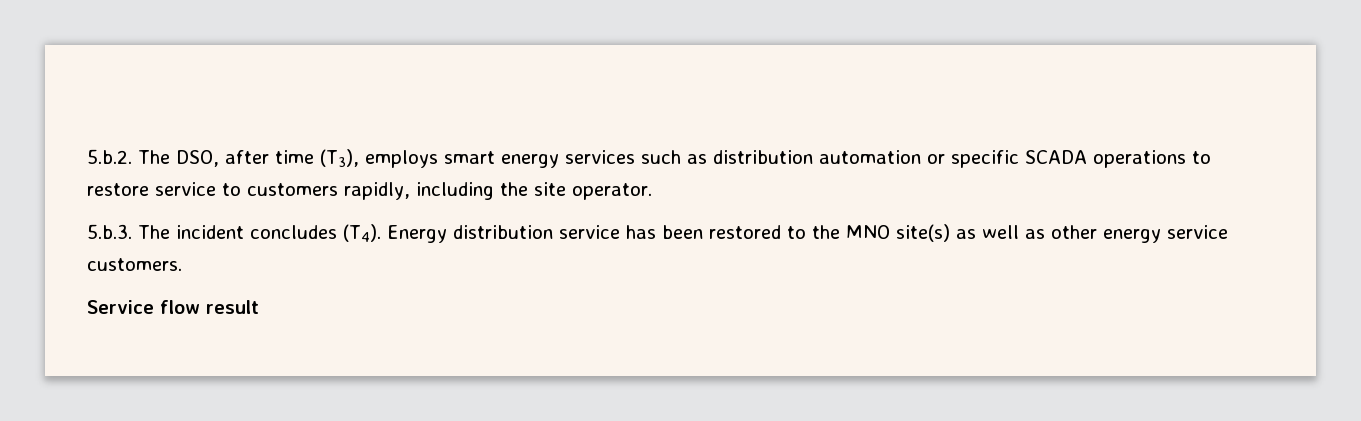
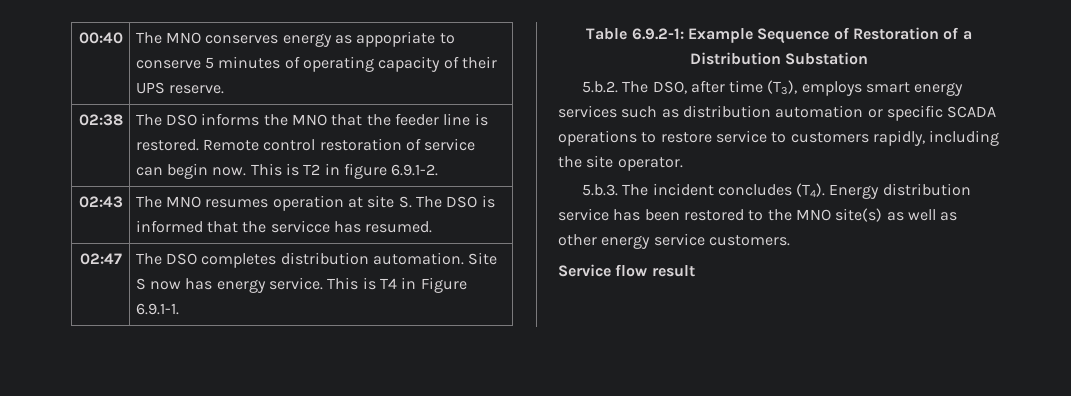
+ 00:40 | The MNO conserves energy as appopriate to conserve 5 minutes of operating capacity of their UPS reserve.
+ 02:38 | The DSO informs the MNO that the feeder line is restored. Remote control restoration of service can begin now. This is T2 in figure 6.9.1-2.
+ 02:43 | The MNO resumes operation at site S. The DSO is informed that the servicce has resumed.
+ 02:47 | The DSO completes distribution automation. Site S now has energy service. This is T4 in Figure 6.9.1-1.
+ Table 6.9.2-1: Example Sequence of Restoration of a Distribution Substation

